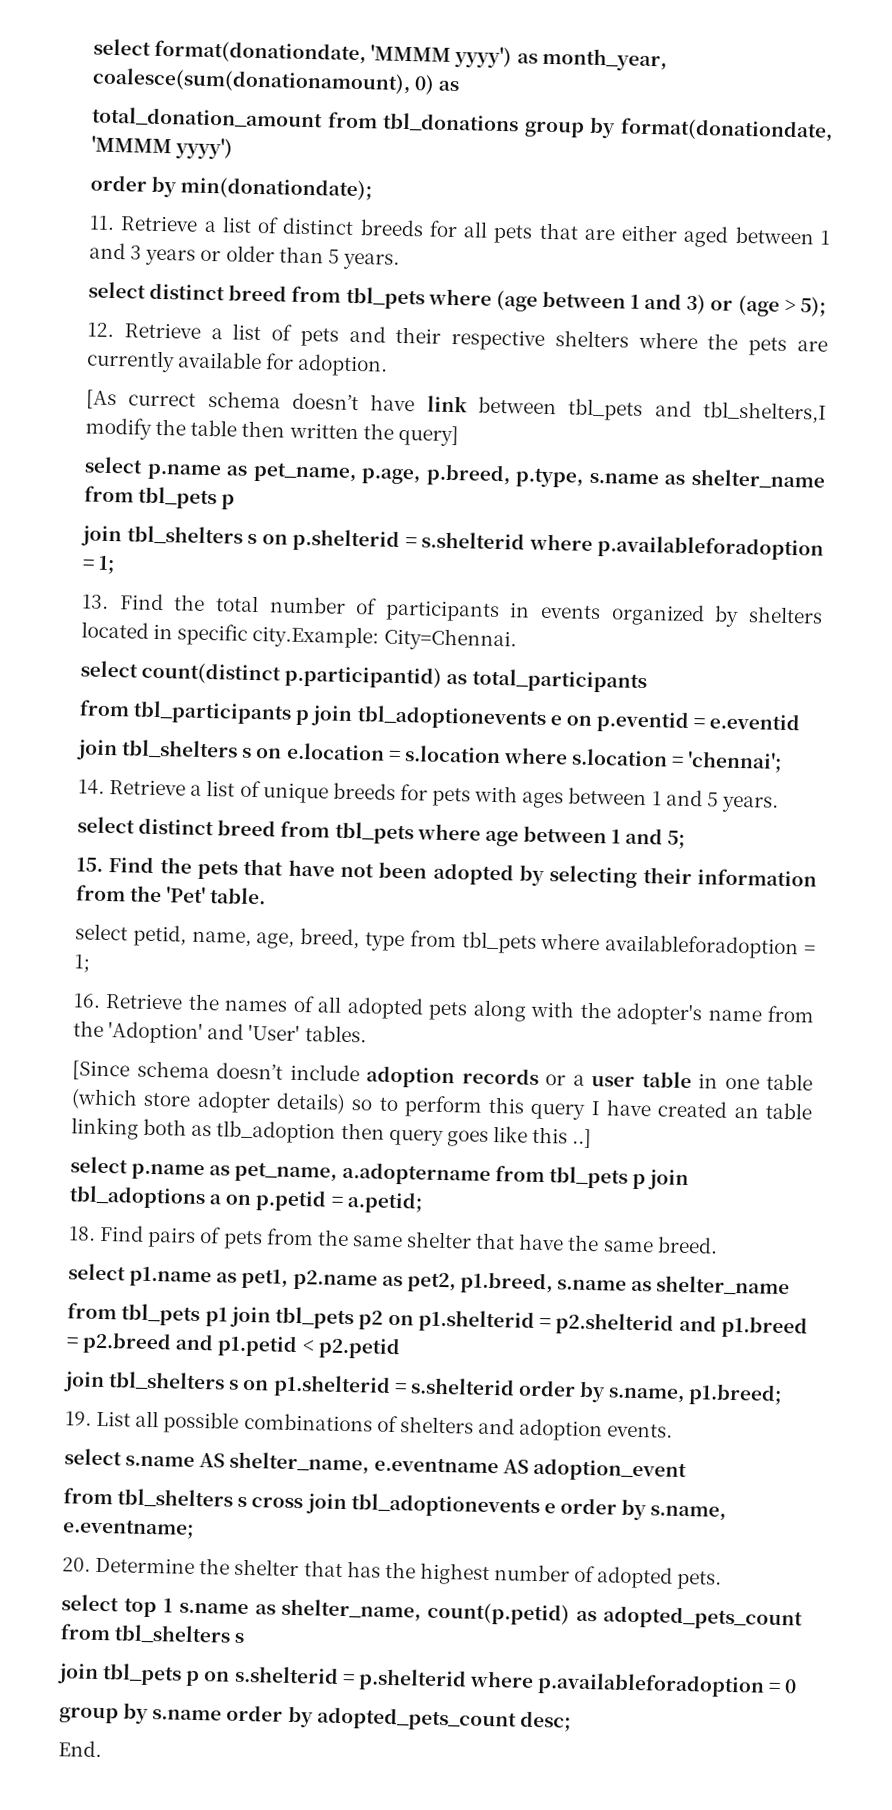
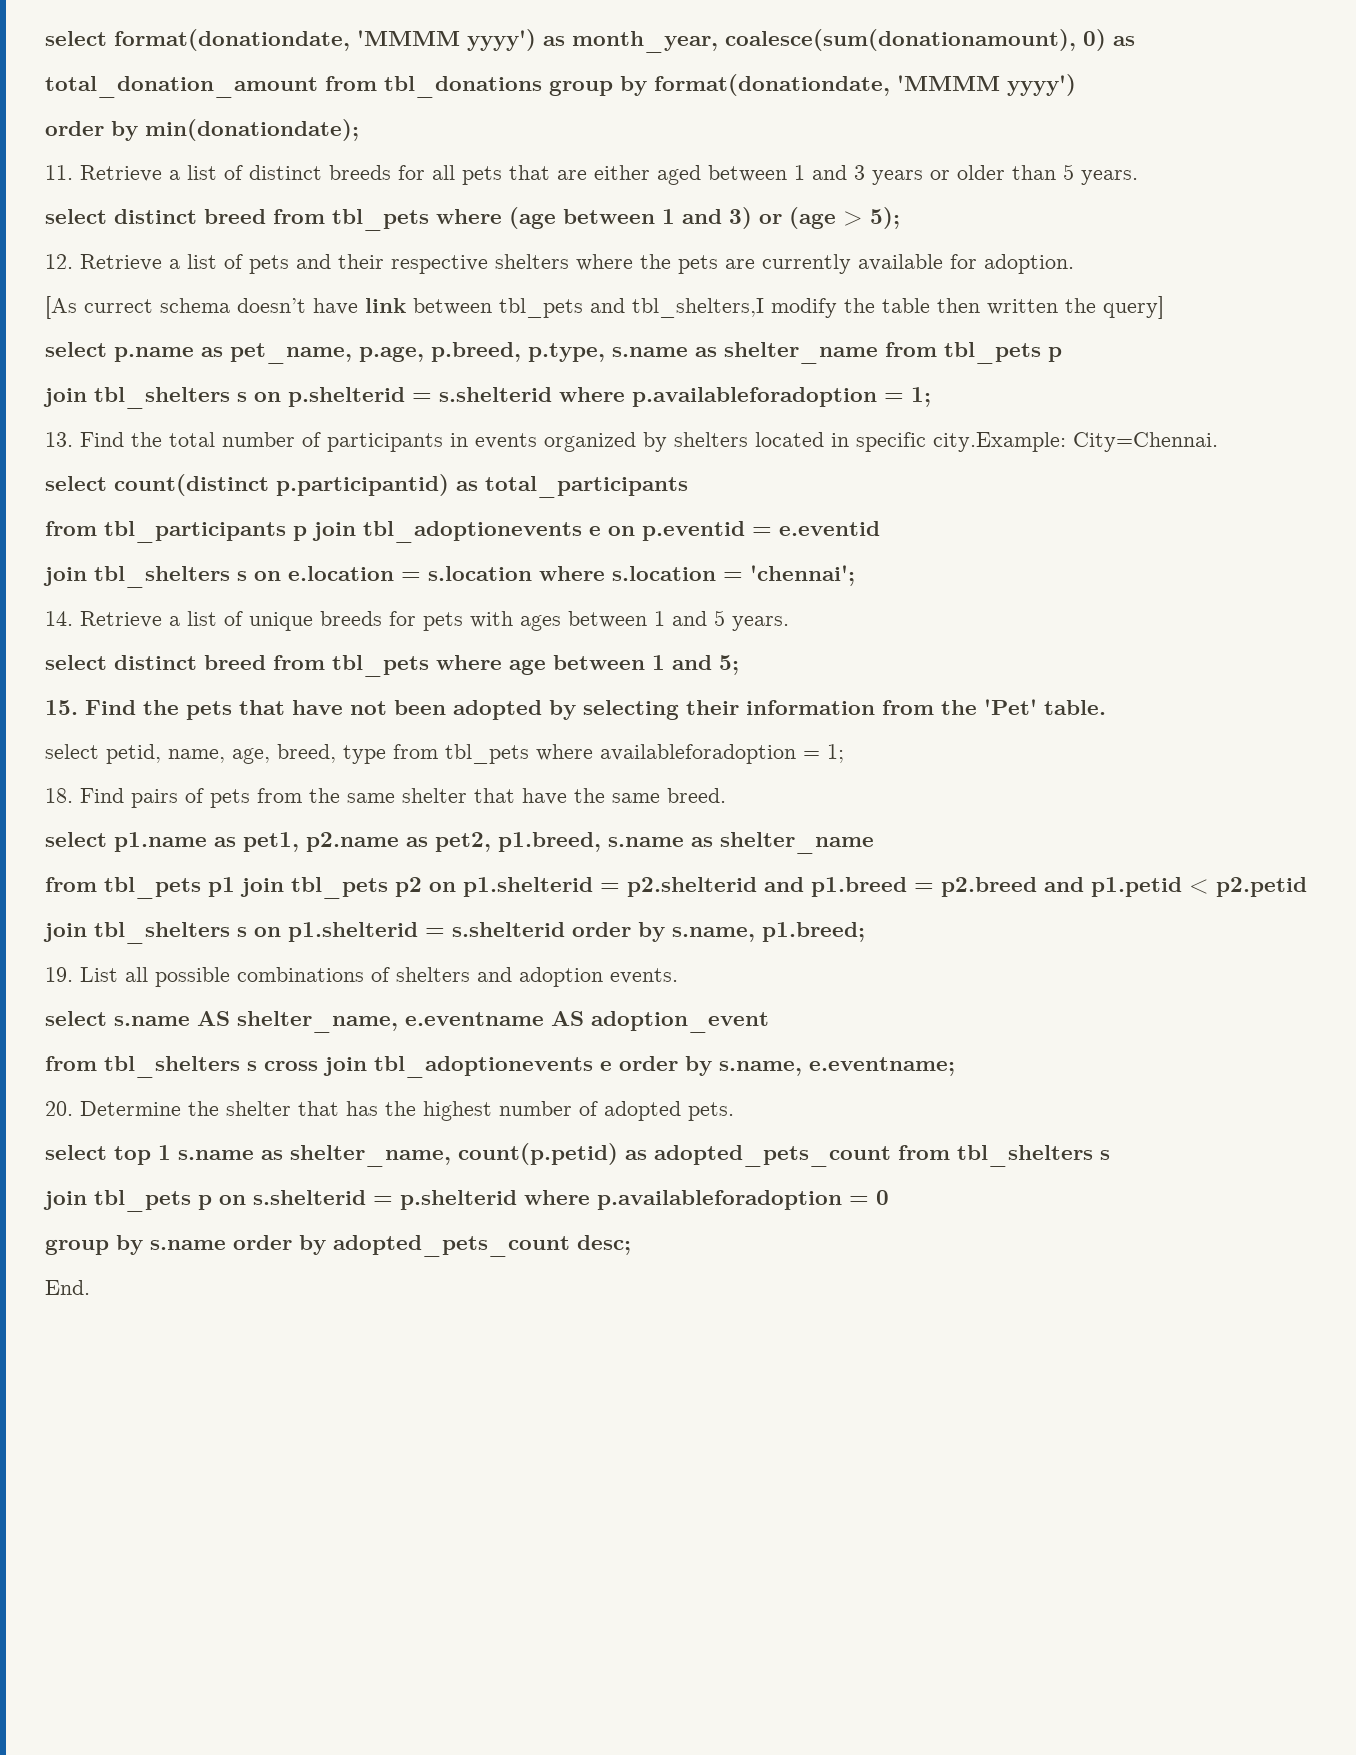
- 16. Retrieve the names of all adopted pets along with the adopter's name from the 'Adoption' and 'User' tables.
- [Since schema doesn’t include adoption records or a user table in one table (which store adopter details) so to perform this query I have created an table linking both as tlb_adoption then query goes like this ..]
- select p.name as pet_name, a.adoptername from tbl_pets p join tbl_adoptions a on p.petid = a.petid;

